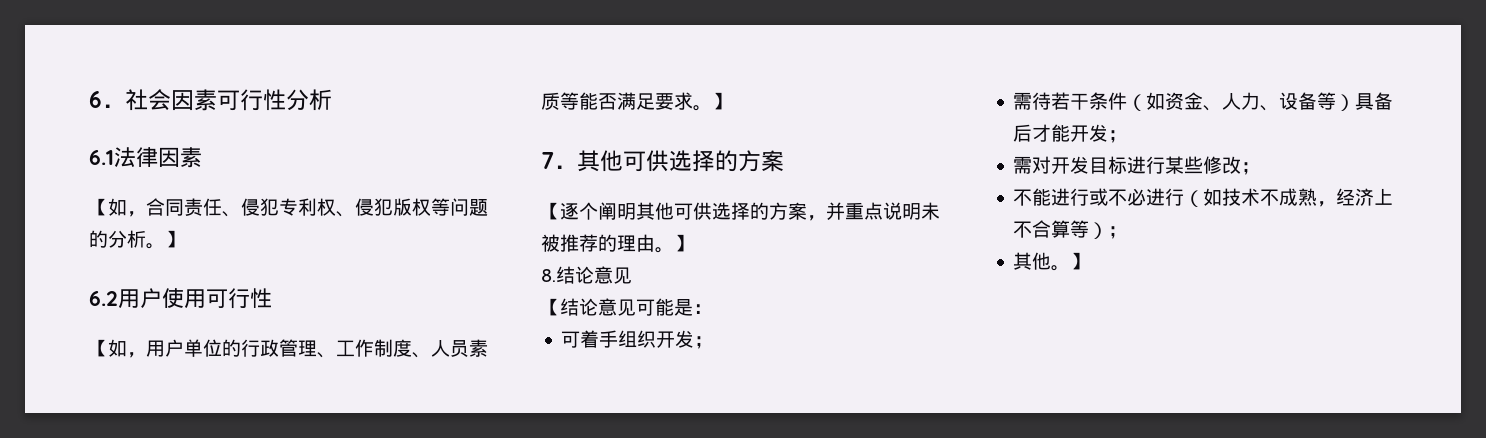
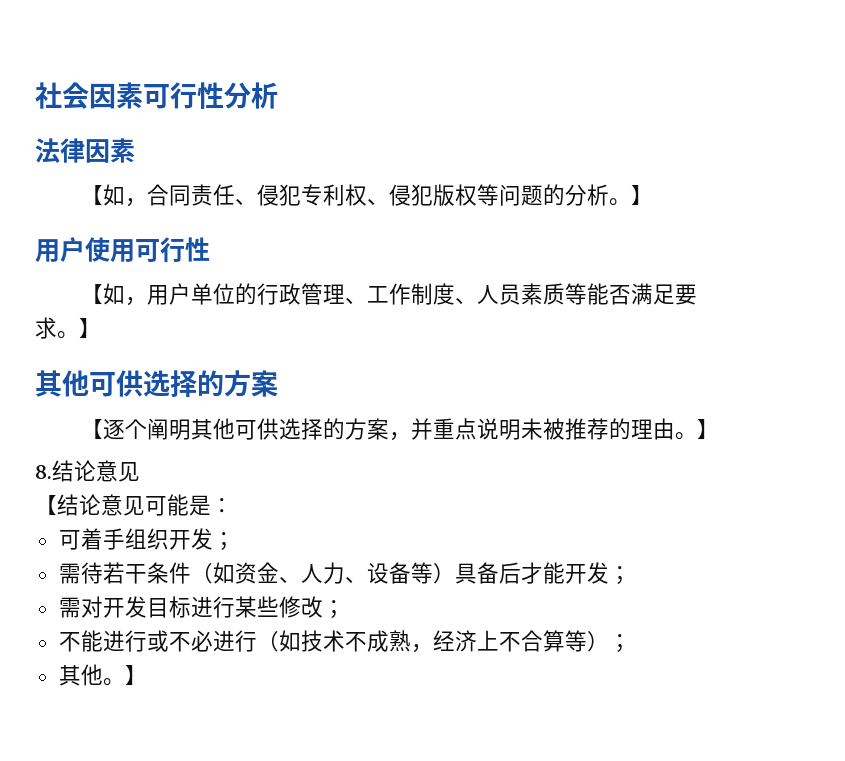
- 6．社会因素可行性分析
+ 社会因素可行性分析
- 6.1法律因素
+ 法律因素
- 6.2用户使用可行性
+ 用户使用可行性
  【如，用户单位的行政管理、工作制度、人员素质等能否满足要求。】
- 7．其他可供选择的方案
+ 其他可供选择的方案

